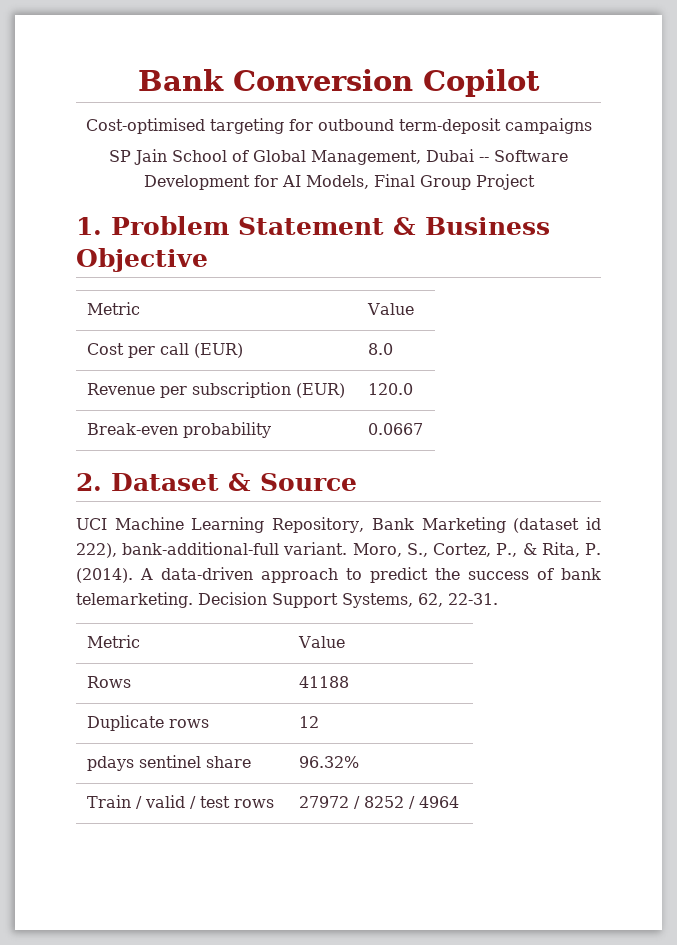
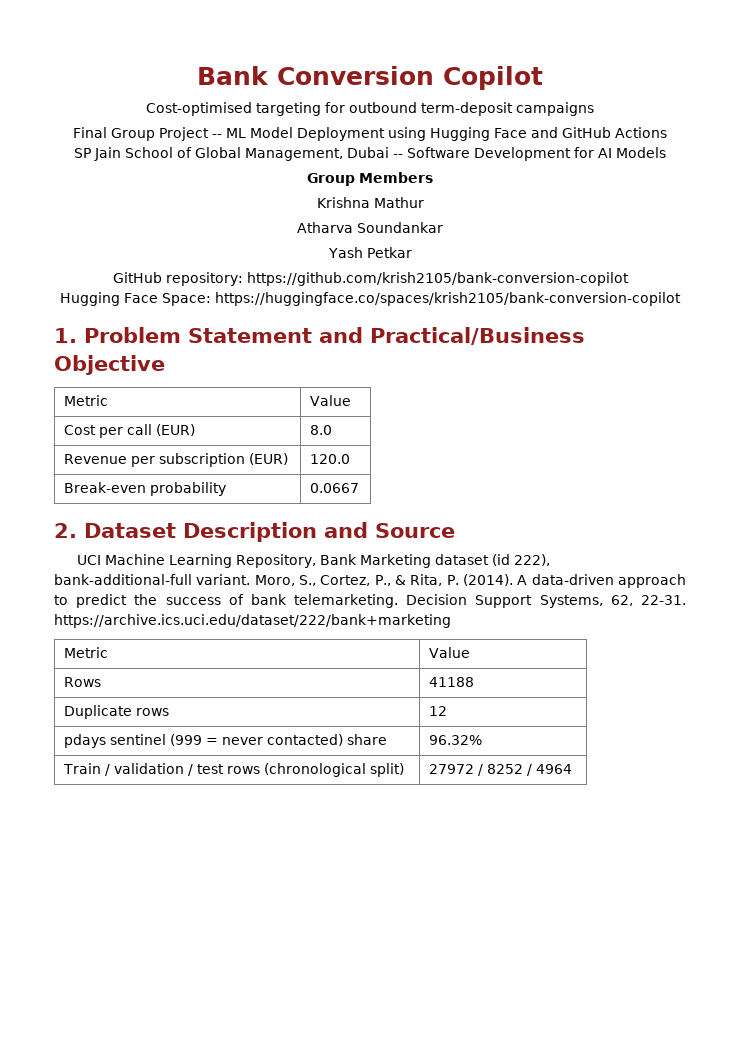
+ Final Group Project -- ML Model Deployment using Hugging Face and GitHub Actions
- SP Jain School of Global Management, Dubai -- Software Development for AI Models, Final Group Project
+ SP Jain School of Global Management, Dubai -- Software Development for AI Models
+ Group Members
+ Krishna Mathur
+ Atharva Soundankar
+ Yash Petkar
+ GitHub repository: https://github.com/krish2105/bank-conversion-copilot
+ Hugging Face Space: https://huggingface.co/spaces/krish2105/bank-conversion-copilot
- 1. Problem Statement & Business Objective
+ 1. Problem Statement and Practical/Business Objective
- 2. Dataset & Source
+ 2. Dataset Description and Source
- UCI Machine Learning Repository, Bank Marketing (dataset id 222), bank-additional-full variant.
+ UCI Machine Learning Repository, Bank Marketing dataset (id 222), bank-additional-full variant.
- Decision Support Systems, 62, 22-31.
+ Decision Support Systems, 62, 22-31. https://archive.ics.uci.edu/dataset/222/bank+marketing
- pdays sentinel share | 96.32%
+ pdays sentinel (999 = never contacted) share | 96.32%
- Train / valid / test rows | 27972 / 8252 / 4964
+ Train / validation / test rows (chronological split) | 27972 / 8252 / 4964

